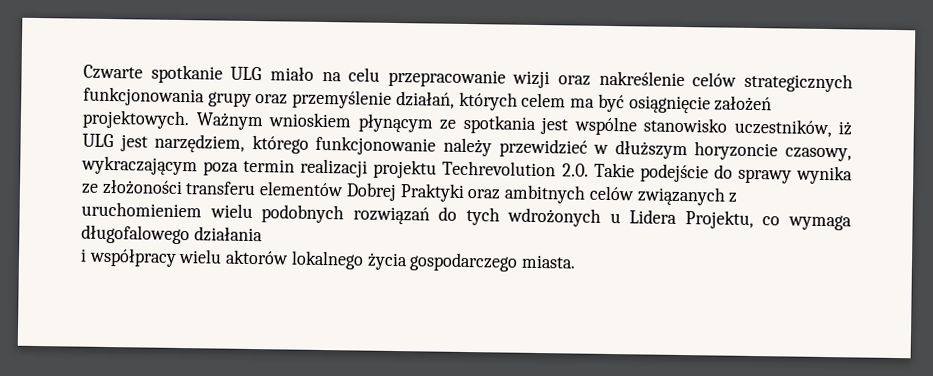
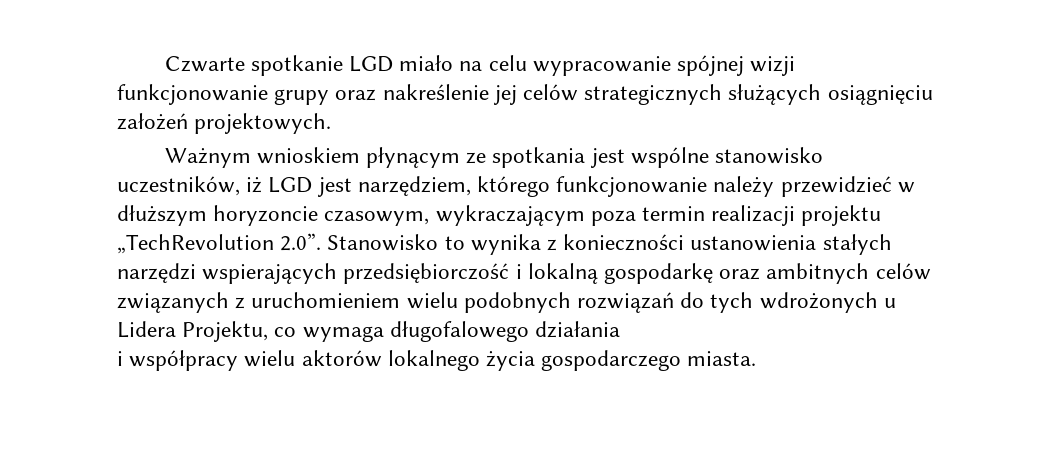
- Czwarte spotkanie ULG miało na celu przepracowanie wizji oraz nakreślenie celów strategicznych funkcjonowania grupy oraz przemyślenie działań, których celem ma być osiągnięcie założeń projektowych. Ważnym wnioskiem płynącym ze spotkania jest wspólne stanowisko uczestników, iż ULG jest narzędziem, którego funkcjonowanie należy przewidzieć w dłuższym horyzoncie czasowy, wykraczającym poza termin realizacji projektu Techrevolution 2.0. Takie podejście do sprawy wynika ze złożoności transferu elementów Dobrej Praktyki oraz ambitnych celów związanych z uruchomieniem wielu podobnych rozwiązań do tych wdrożonych u Lidera Projektu, co wymaga długofalowego działania
+ Czwarte spotkanie LGD miało na celu wypracowanie spójnej wizji funkcjonowanie grupy oraz nakreślenie jej celów strategicznych służących osiągnięciu założeń projektowych.
+ Ważnym wnioskiem płynącym ze spotkania jest wspólne stanowisko uczestników, iż LGD jest narzędziem, którego funkcjonowanie należy przewidzieć w dłuższym horyzoncie czasowym, wykraczającym poza termin realizacji projektu „TechRevolution 2.0”. Stanowisko to wynika z konieczności ustanowienia stałych narzędzi wspierających przedsiębiorczość i lokalną gospodarkę oraz ambitnych celów związanych z uruchomieniem wielu podobnych rozwiązań do tych wdrożonych u Lidera Projektu, co wymaga długofalowego działania

